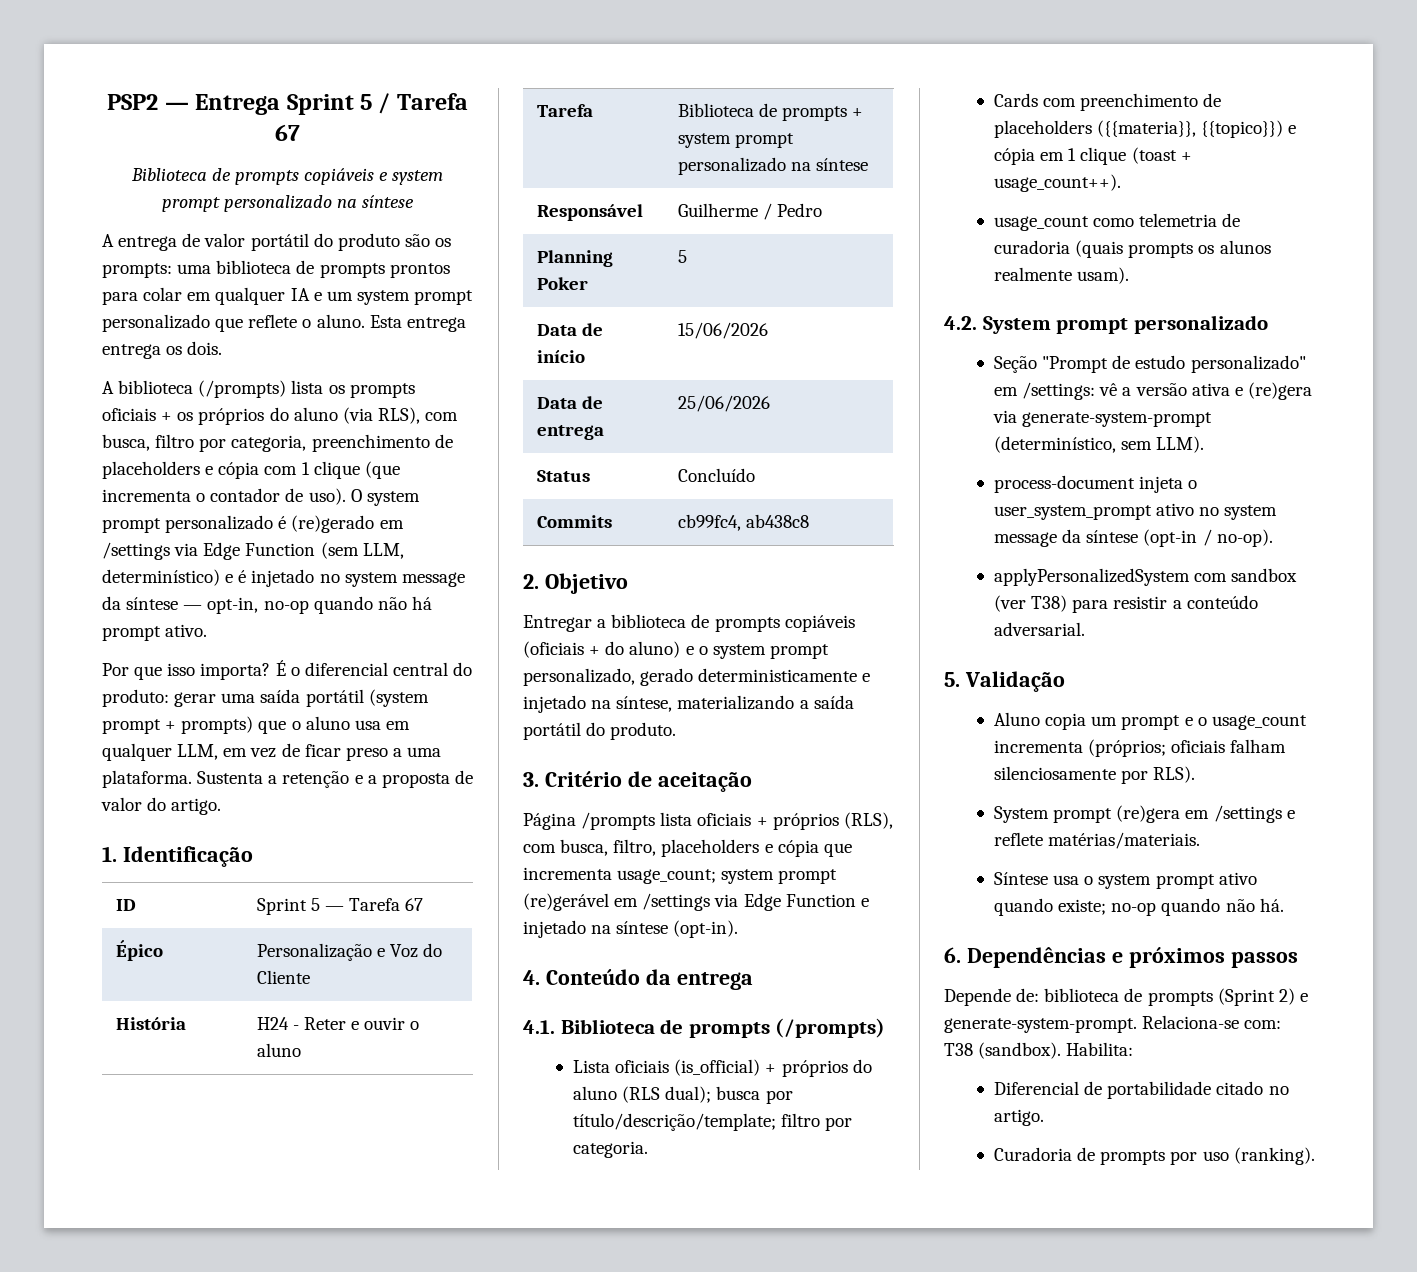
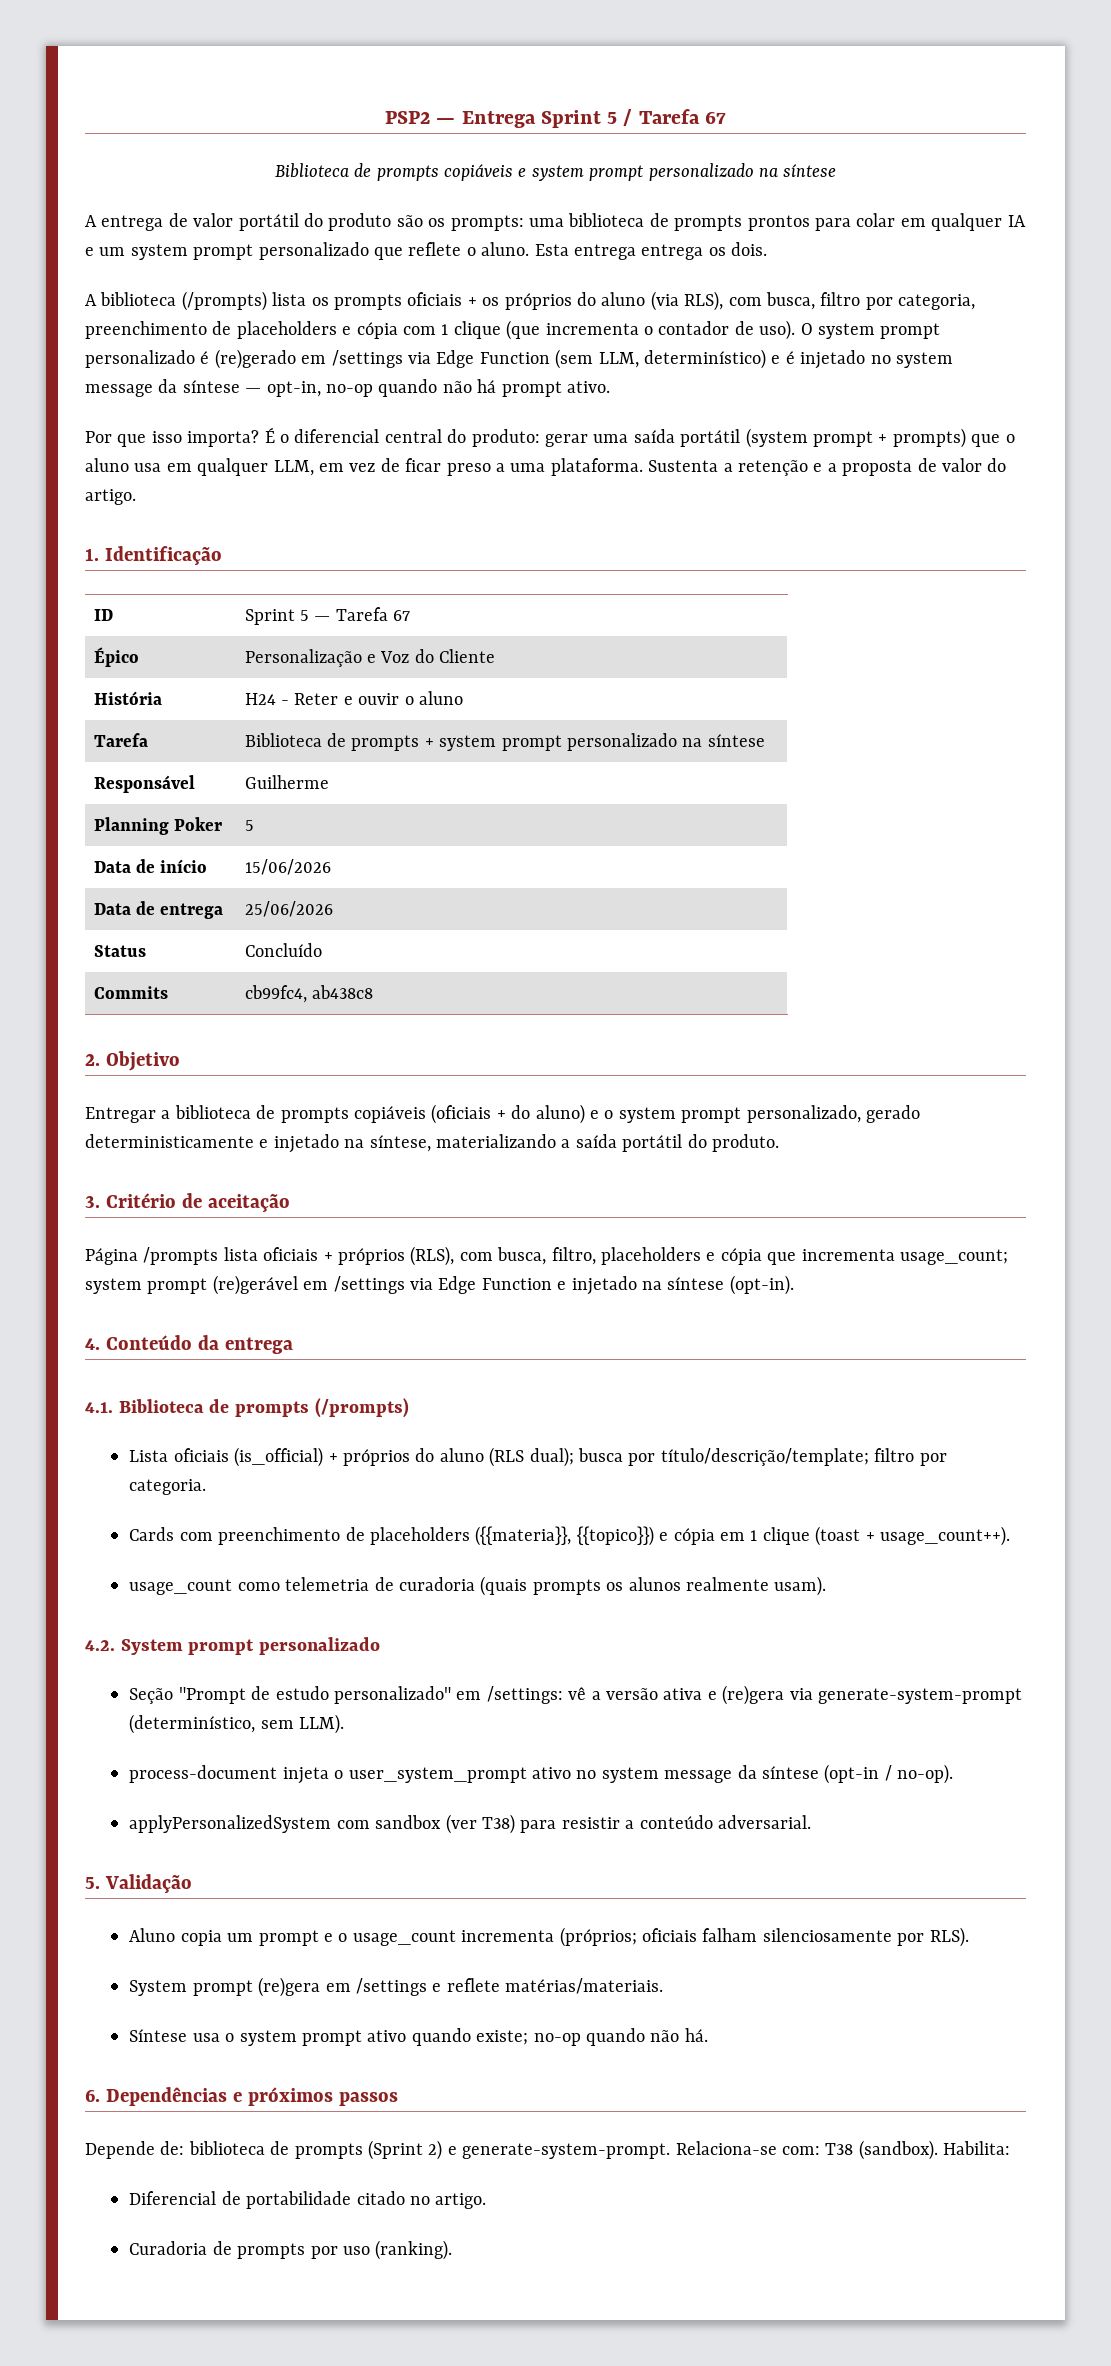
- Responsável | Guilherme / Pedro
+ Responsável | Guilherme

